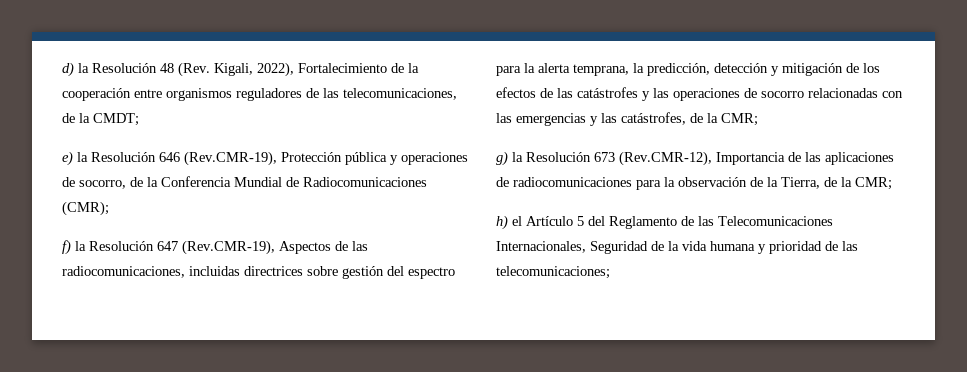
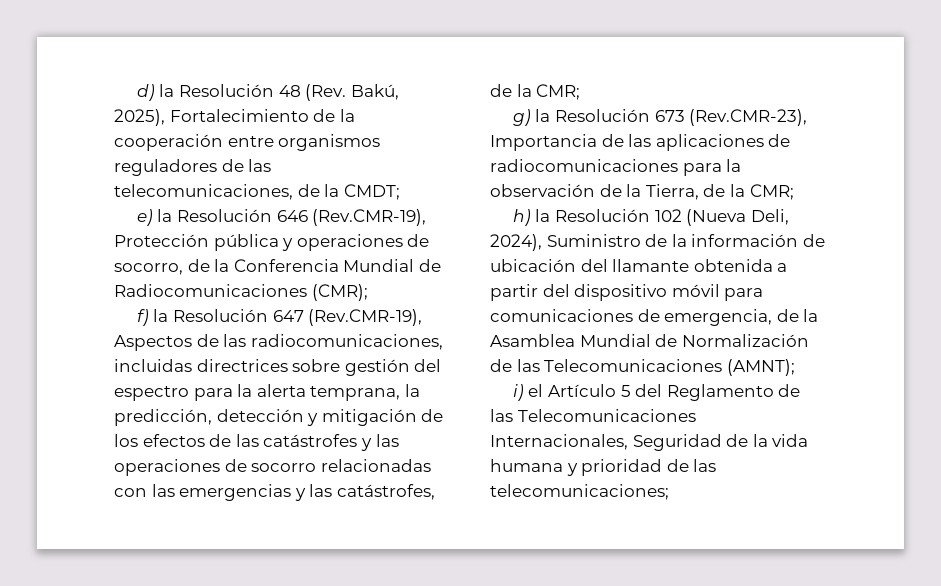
- d) la Resolución 48 (Rev. Kigali, 2022), Fortalecimiento de la cooperación entre organismos reguladores de las telecomunicaciones, de la CMDT;
+ d) la Resolución 48 (Rev. Bakú, 2025), Fortalecimiento de la cooperación entre organismos reguladores de las telecomunicaciones, de la CMDT;
- g) la Resolución 673 (Rev.CMR-12), Importancia de las aplicaciones de radiocomunicaciones para la observación de la Tierra, de la CMR;
+ g) la Resolución 673 (Rev.CMR-23), Importancia de las aplicaciones de radiocomunicaciones para la observación de la Tierra, de la CMR;
- h) el Artículo 5 del Reglamento de las Telecomunicaciones Internacionales, Seguridad de la vida humana y prioridad de las telecomunicaciones;
+ h) la Resolución 102 (Nueva Deli, 2024), Suministro de la información de ubicación del llamante obtenida a partir del dispositivo móvil para comunicaciones de emergencia, de la Asamblea Mundial de Normalización de las Telecomunicaciones (AMNT);
+ i) el Artículo 5 del Reglamento de las Telecomunicaciones Internacionales, Seguridad de la vida humana y prioridad de las telecomunicaciones;

